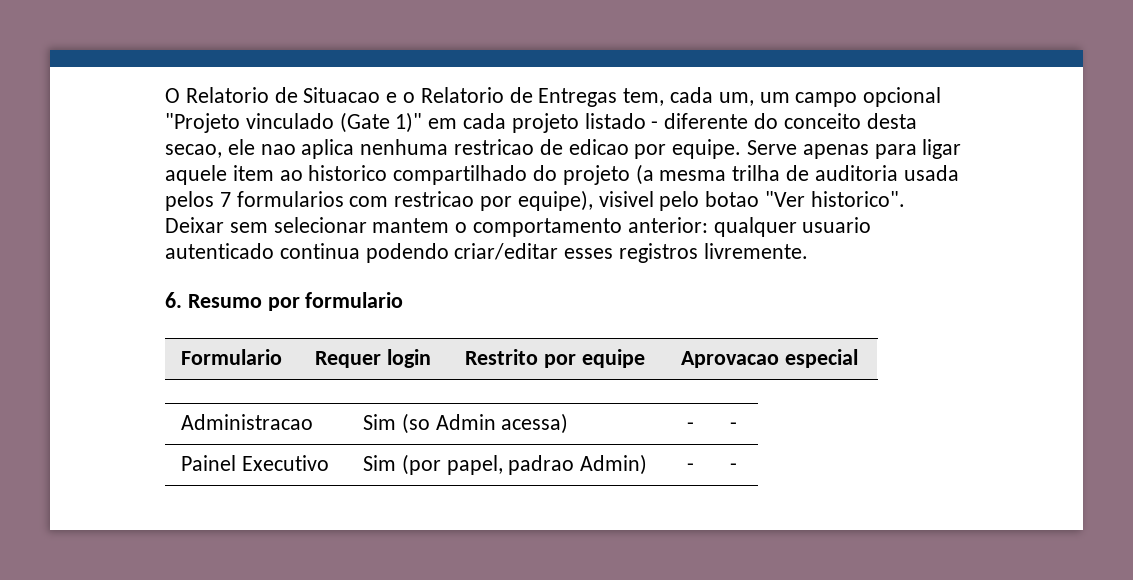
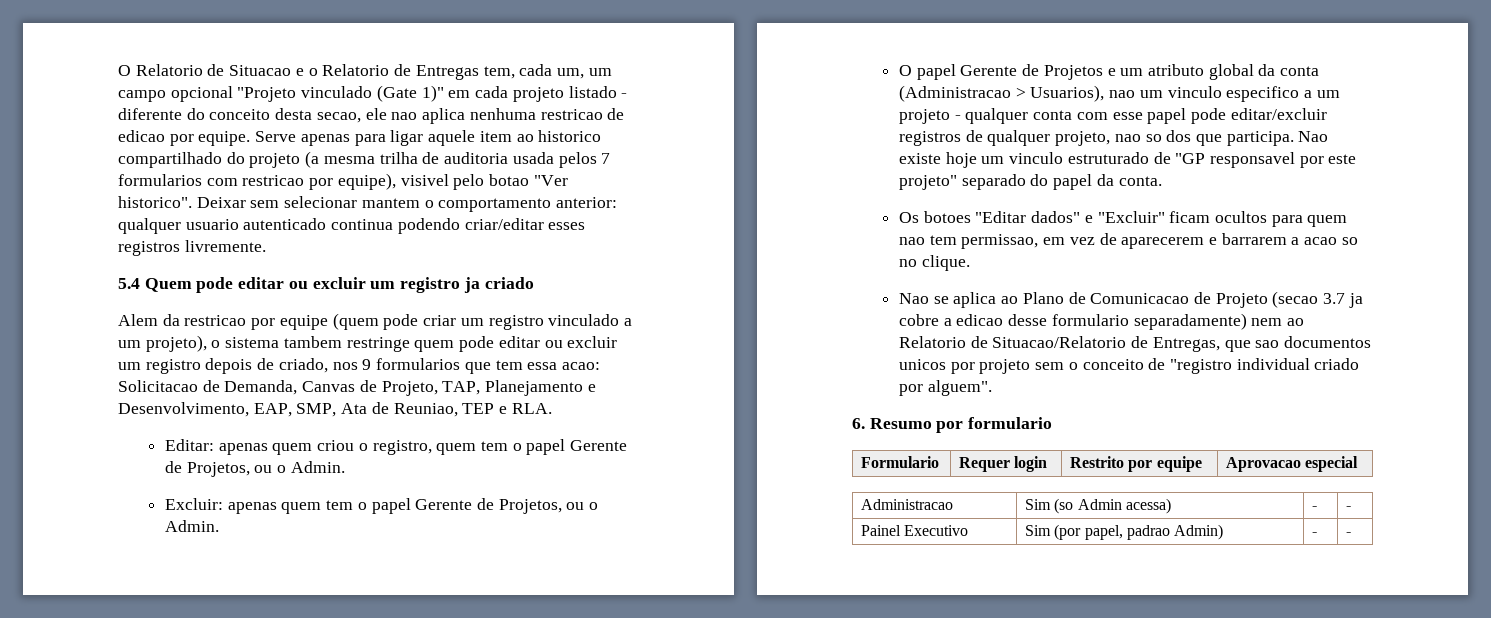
+ 5.4 Quem pode editar ou excluir um registro ja criado
+ Alem da restricao por equipe (quem pode criar um registro vinculado a um projeto), o sistema tambem restringe quem pode editar ou excluir um registro depois de criado, nos 9 formularios que tem essa acao: Solicitacao de Demanda, Canvas de Projeto, TAP, Planejamento e Desenvolvimento, EAP, SMP, Ata de Reuniao, TEP e RLA.
+ Editar: apenas quem criou o registro, quem tem o papel Gerente de Projetos, ou o Admin.
+ Excluir: apenas quem tem o papel Gerente de Projetos, ou o Admin.
+ O papel Gerente de Projetos e um atributo global da conta (Administracao > Usuarios), nao um vinculo especifico a um projeto - qualquer conta com esse papel pode editar/excluir registros de qualquer projeto, nao so dos que participa. Nao existe hoje um vinculo estruturado de "GP responsavel por este projeto" separado do papel da conta.
+ Os botoes "Editar dados" e "Excluir" ficam ocultos para quem nao tem permissao, em vez de aparecerem e barrarem a acao so no clique.
+ Nao se aplica ao Plano de Comunicacao de Projeto (secao 3.7 ja cobre a edicao desse formulario separadamente) nem ao Relatorio de Situacao/Relatorio de Entregas, que sao documentos unicos por projeto sem o conceito de "registro individual criado por alguem".

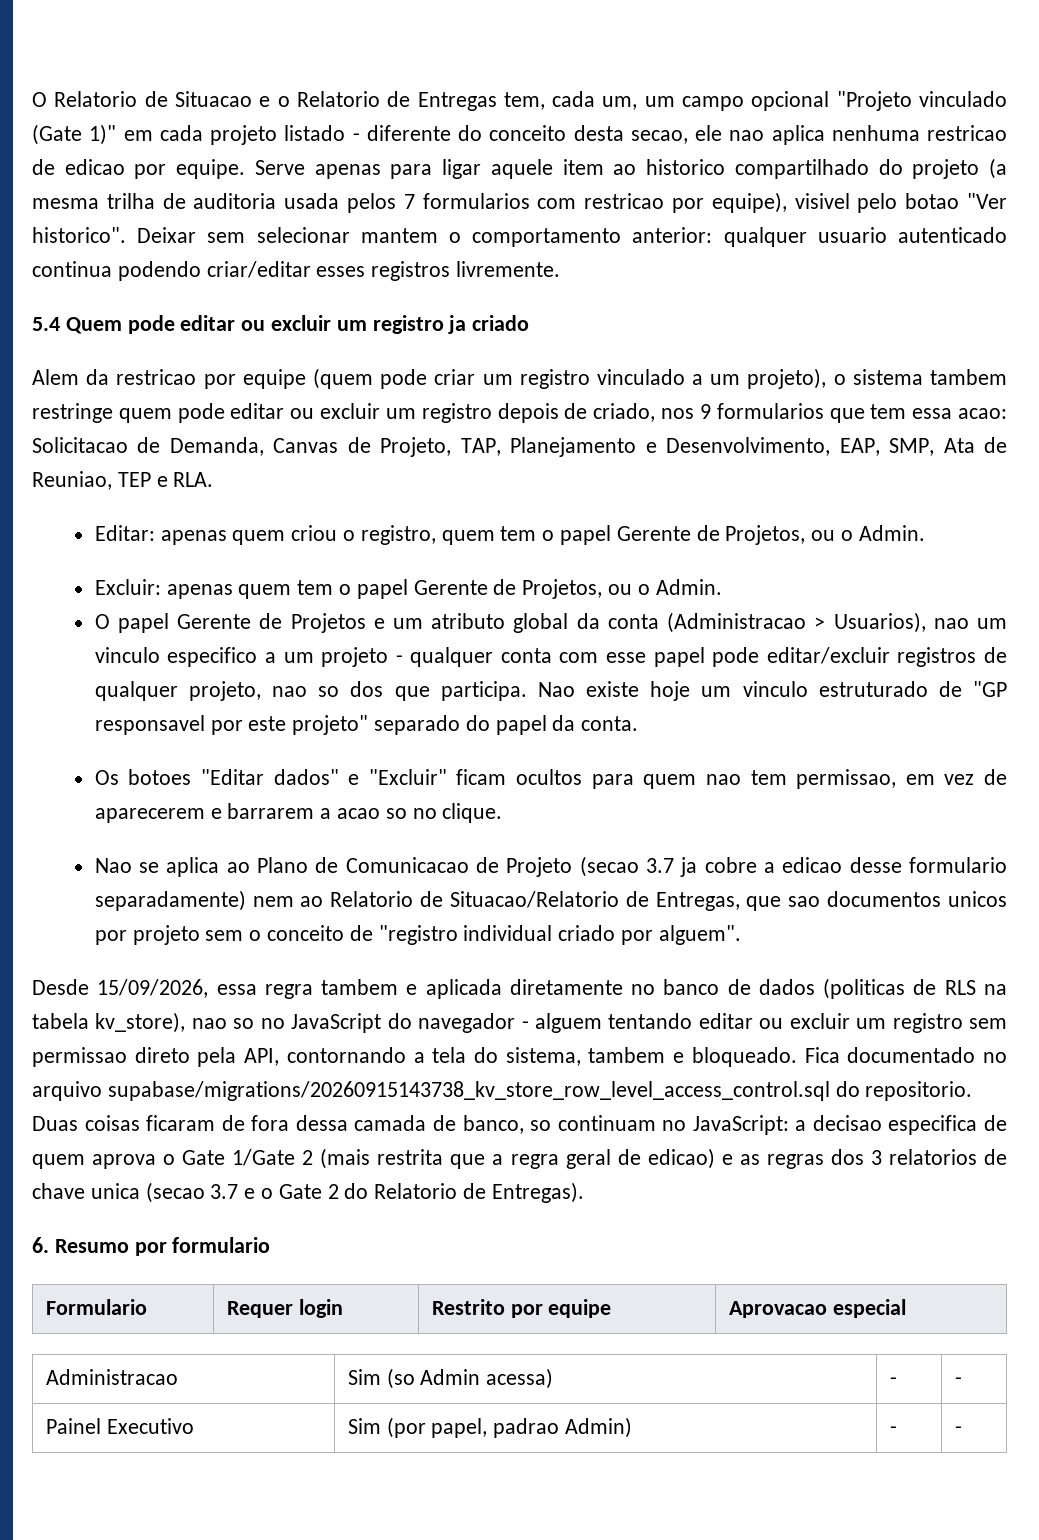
+ Desde 15/09/2026, essa regra tambem e aplicada diretamente no banco de dados (politicas de RLS na tabela kv_store), nao so no JavaScript do navegador - alguem tentando editar ou excluir um registro sem permissao direto pela API, contornando a tela do sistema, tambem e bloqueado. Fica documentado no arquivo supabase/migrations/20260915143738_kv_store_row_level_access_control.sql do repositorio. Duas coisas ficaram de fora dessa camada de banco, so continuam no JavaScript: a decisao especifica de quem aprova o Gate 1/Gate 2 (mais restrita que a regra geral de edicao) e as regras dos 3 relatorios de chave unica (secao 3.7 e o Gate 2 do Relatorio de Entregas).

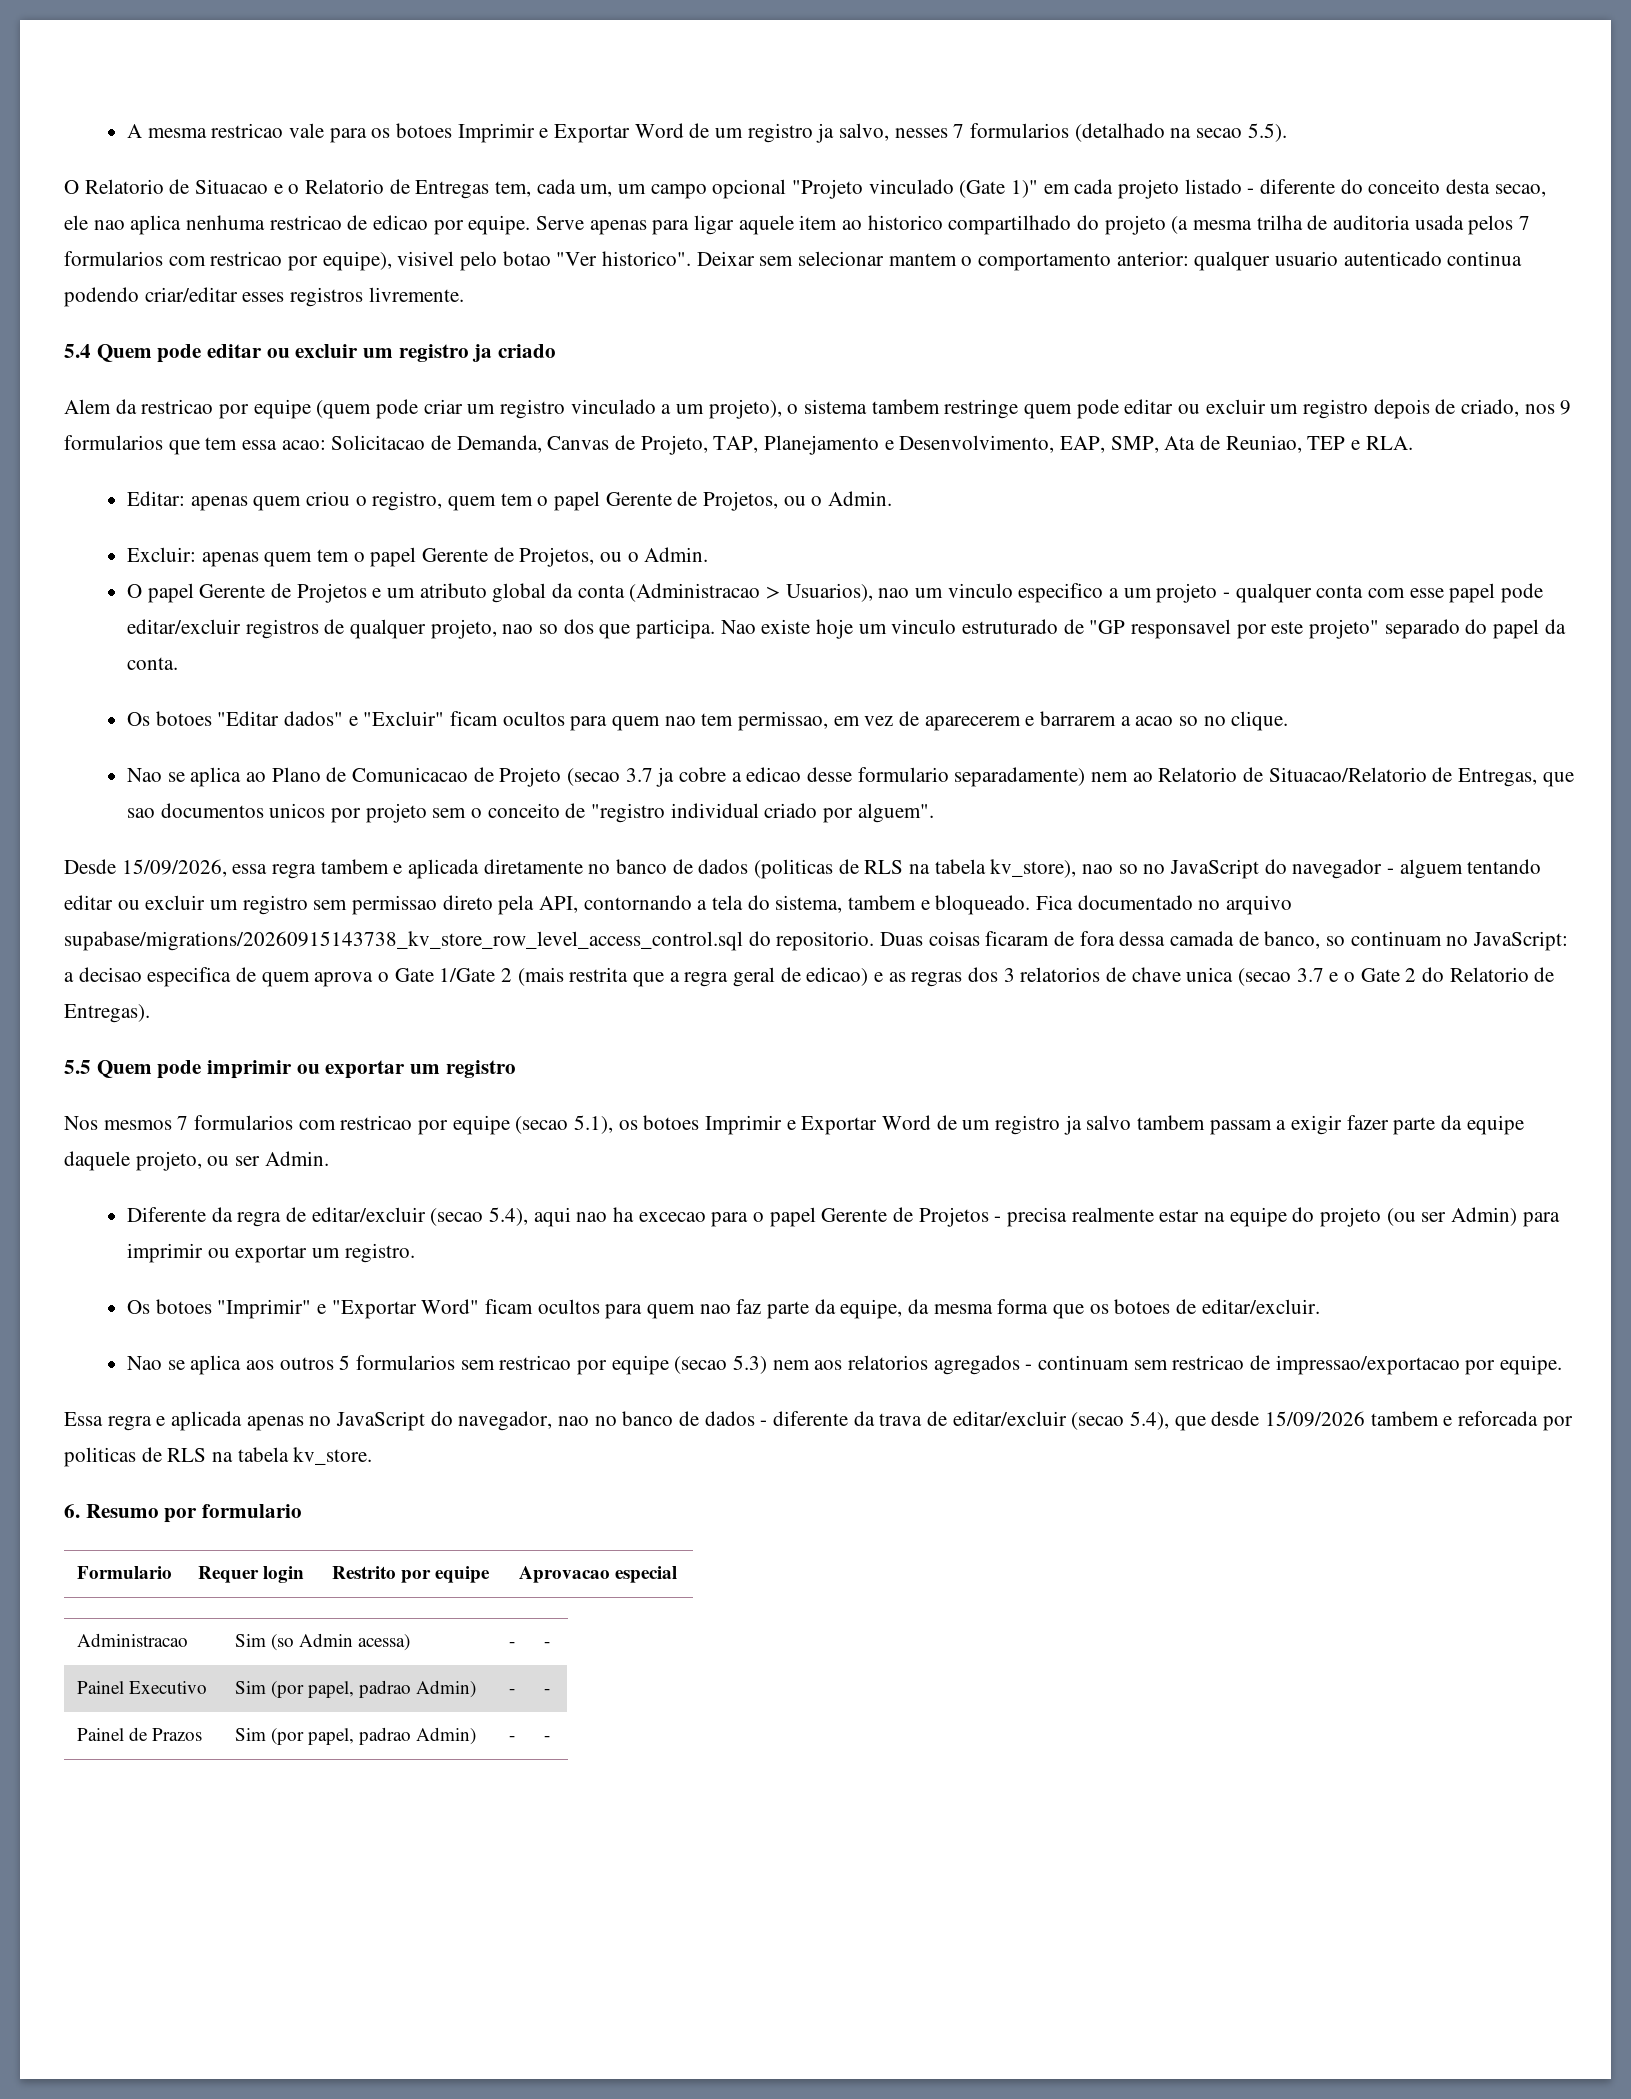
+ A mesma restricao vale para os botoes Imprimir e Exportar Word de um registro ja salvo, nesses 7 formularios (detalhado na secao 5.5).
+ 5.5 Quem pode imprimir ou exportar um registro
+ Nos mesmos 7 formularios com restricao por equipe (secao 5.1), os botoes Imprimir e Exportar Word de um registro ja salvo tambem passam a exigir fazer parte da equipe daquele projeto, ou ser Admin.
+ Diferente da regra de editar/excluir (secao 5.4), aqui nao ha excecao para o papel Gerente de Projetos - precisa realmente estar na equipe do projeto (ou ser Admin) para imprimir ou exportar um registro.
+ Os botoes "Imprimir" e "Exportar Word" ficam ocultos para quem nao faz parte da equipe, da mesma forma que os botoes de editar/excluir.
+ Nao se aplica aos outros 5 formularios sem restricao por equipe (secao 5.3) nem aos relatorios agregados - continuam sem restricao de impressao/exportacao por equipe.
+ Essa regra e aplicada apenas no JavaScript do navegador, nao no banco de dados - diferente da trava de editar/excluir (secao 5.4), que desde 15/09/2026 tambem e reforcada por politicas de RLS na tabela kv_store.
+ Painel de Prazos | Sim (por papel, padrao Admin) | - | -

